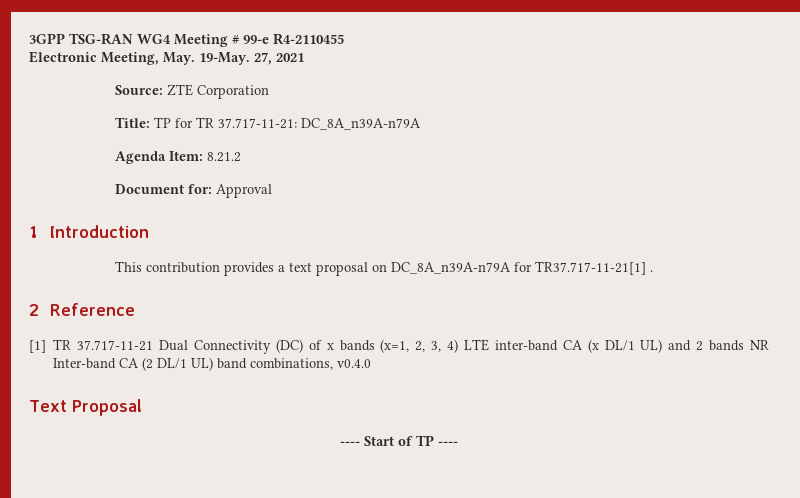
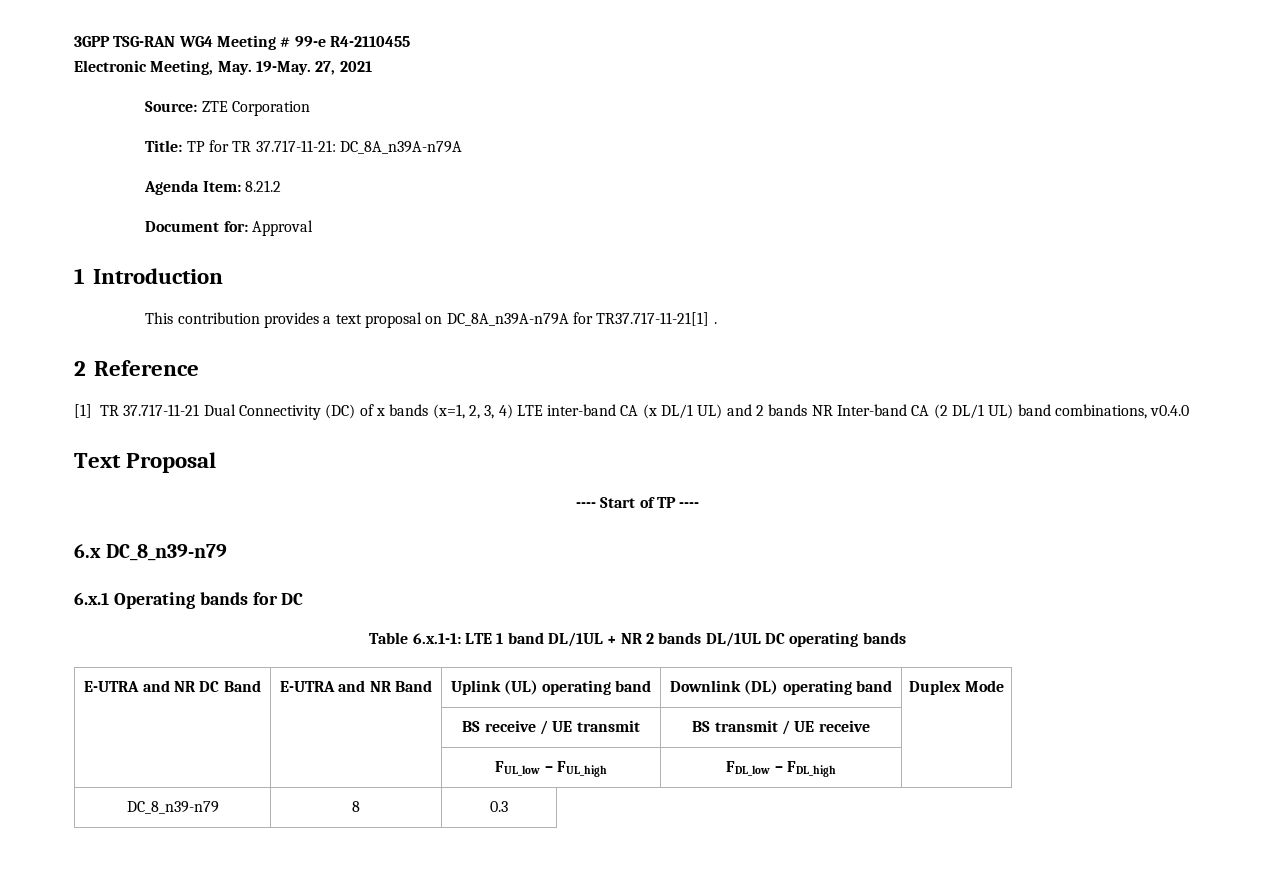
+ 6.x DC_8_n39-n79
+ 6.x.1 Operating bands for DC
+ Table 6.x.1-1: LTE 1 band DL/1UL + NR 2 bands DL/1UL DC operating bands
+ E-UTRA and NR DC Band | E-UTRA and NR Band | Uplink (UL) operating band | Downlink (DL) operating band | Duplex Mode
+ | | BS receive / UE transmit | BS transmit / UE receive |
+ | | FUL_low – FUL_high | FDL_low – FDL_high |
+ DC_8_n39-n79 | 8 | 0.3

